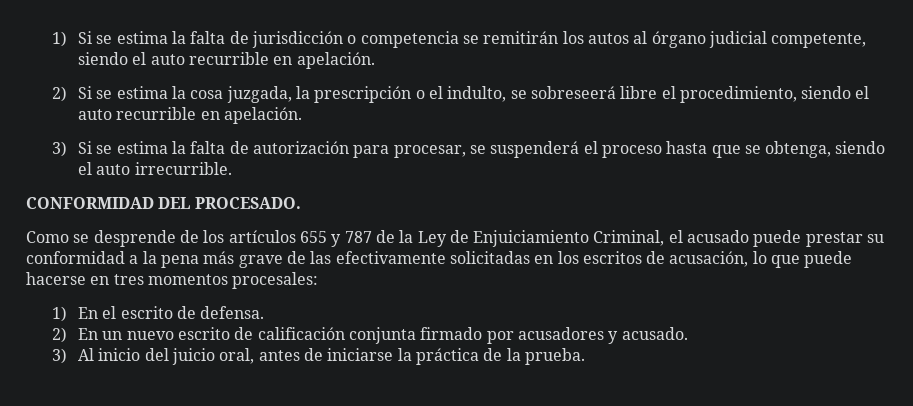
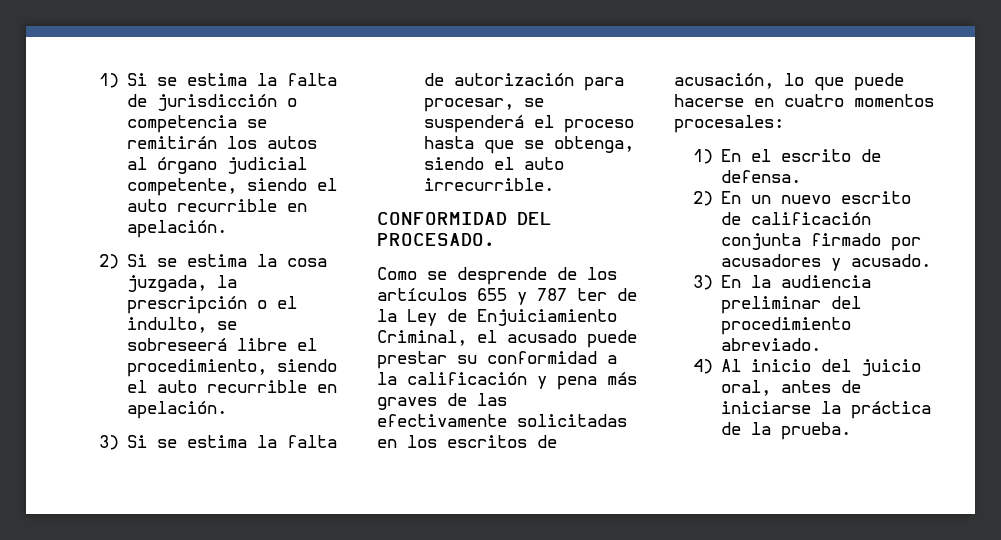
- Como se desprende de los artículos 655 y 787 de la Ley de Enjuiciamiento Criminal, el acusado puede prestar su conformidad a la pena más grave de las efectivamente solicitadas en los escritos de acusación, lo que puede hacerse en tres momentos procesales:
+ Como se desprende de los artículos 655 y 787 ter de la Ley de Enjuiciamiento Criminal, el acusado puede prestar su conformidad a la calificación y pena más graves de las efectivamente solicitadas en los escritos de acusación, lo que puede hacerse en cuatro momentos procesales:
- 3) Al inicio del juicio oral, antes de iniciarse la práctica de la prueba.
+ 3) En la audiencia preliminar del procedimiento abreviado.
+ 4) Al inicio del juicio oral, antes de iniciarse la práctica de la prueba.

